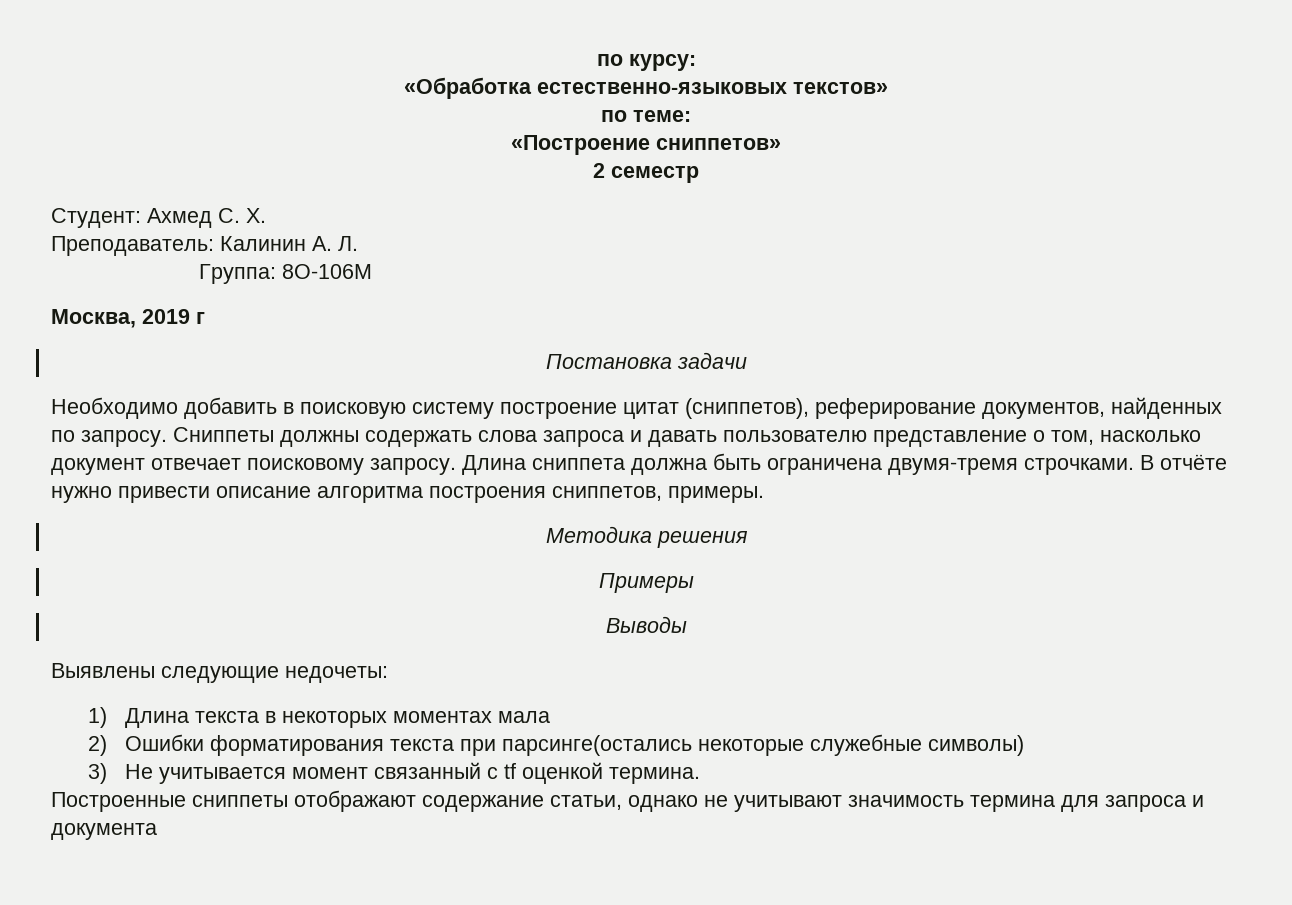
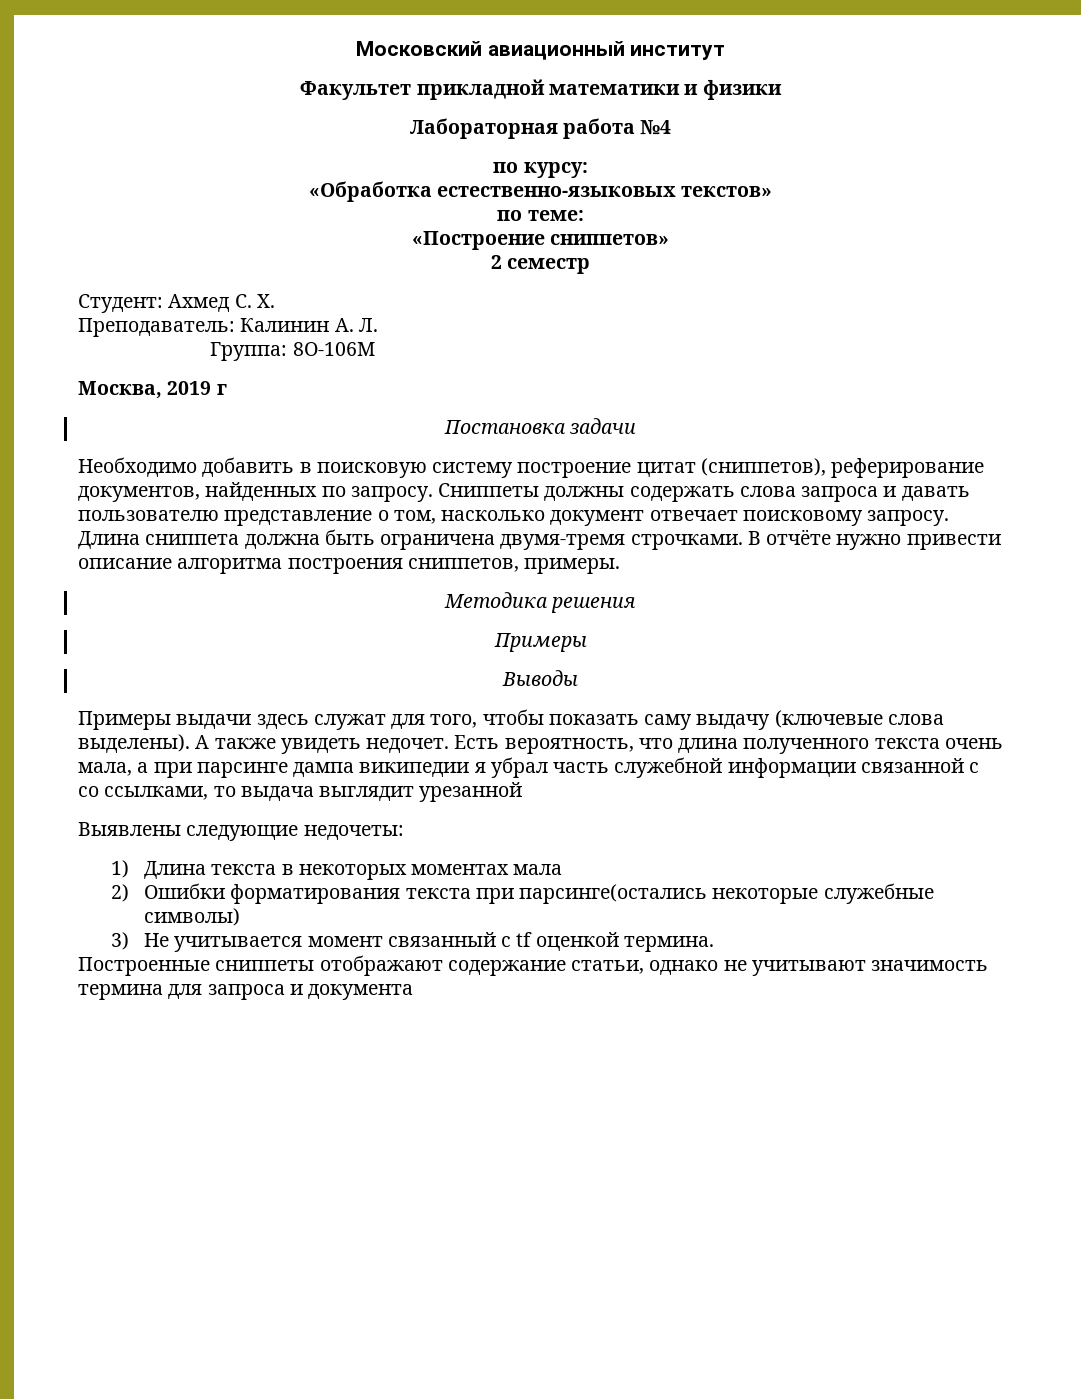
+ Московский авиационный институт
+ Факультет прикладной математики и физики
+ Лабораторная работа №4
+ Примеры выдачи здесь служат для того, чтобы показать саму выдачу (ключевые слова выделены). А также увидеть недочет. Есть вероятность, что длина полученного текста очень мала, а при парсинге дампа википедии я убрал часть служебной информации связанной с со ссылками, то выдача выглядит урезанной

